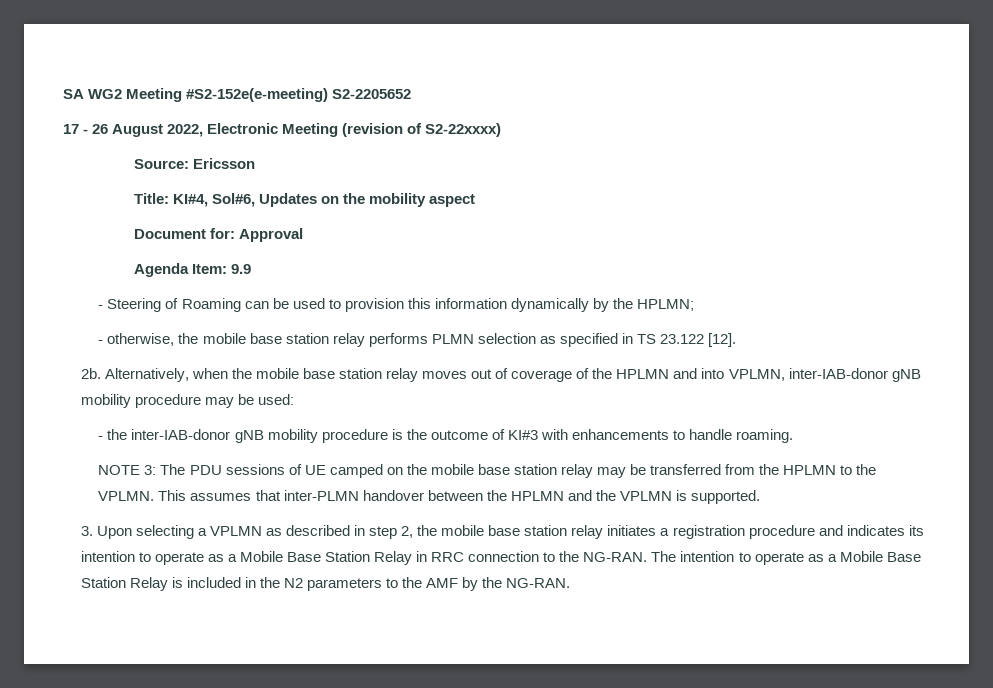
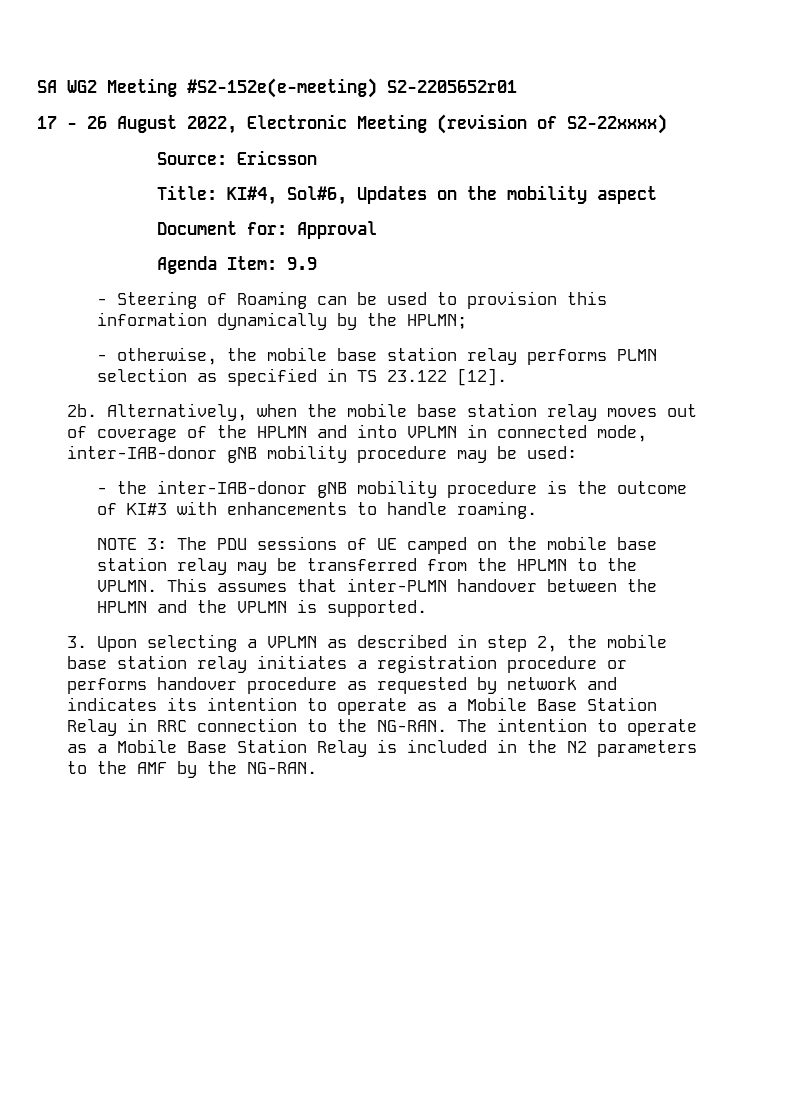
- SA WG2 Meeting #S2-152e(e-meeting) S2-2205652
+ SA WG2 Meeting #S2-152e(e-meeting) S2-2205652r01
- Alternatively, when the mobile base station relay moves out of coverage of the HPLMN and into VPLMN, inter-IAB-donor gNB mobility procedure may be used:
+ Alternatively, when the mobile base station relay moves out of coverage of the HPLMN and into VPLMN in connected mode, inter-IAB-donor gNB mobility procedure may be used:
- 3. Upon selecting a VPLMN as described in step 2, the mobile base station relay initiates a registration procedure and indicates its intention to operate as a Mobile Base Station Relay in RRC connection to the NG-RAN.
+ 3. Upon selecting a VPLMN as described in step 2, the mobile base station relay initiates a registration procedure or performs handover procedure as requested by network and indicates its intention to operate as a Mobile Base Station Relay in RRC connection to the NG-RAN.

